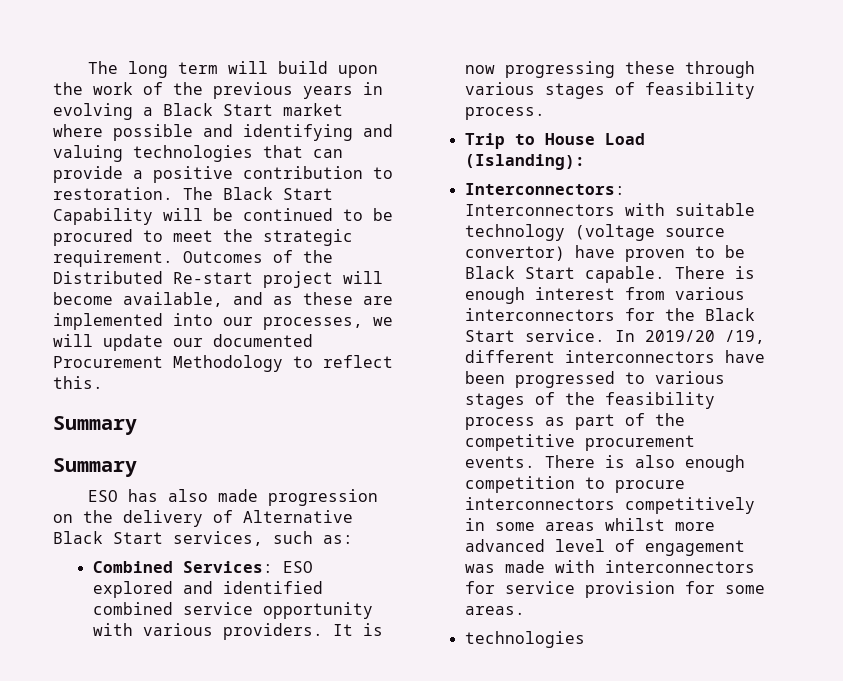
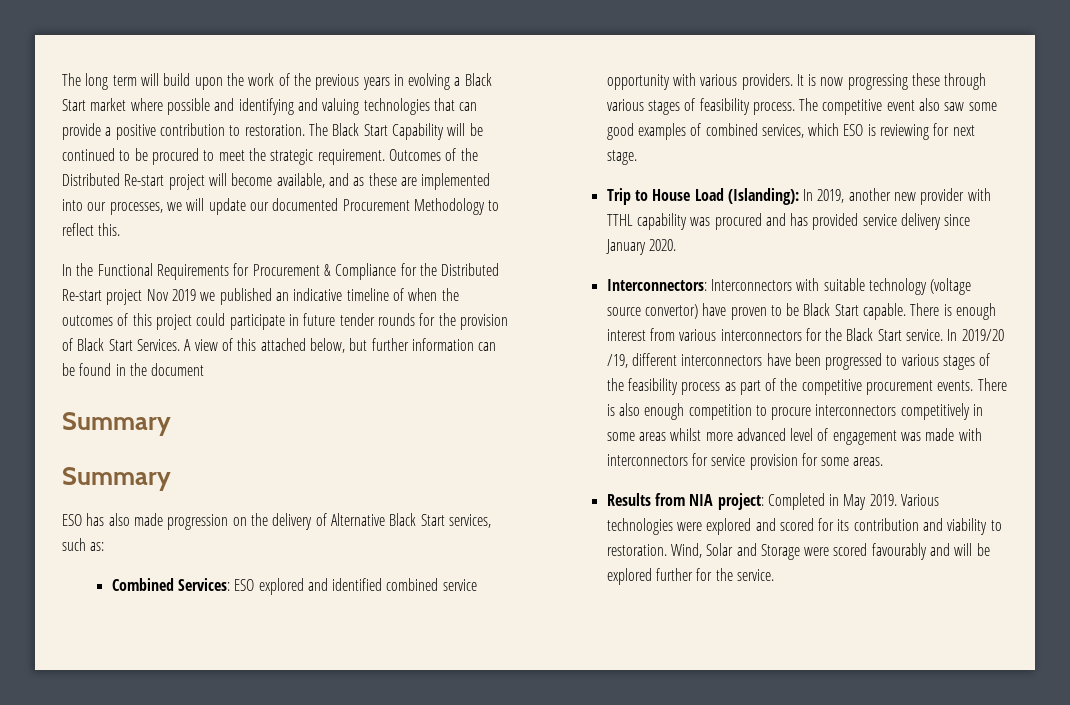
+ In the Functional Requirements for Procurement & Compliance for the Distributed Re-start project Nov 2019 we published an indicative timeline of when the outcomes of this project could participate in future tender rounds for the provision of Black Start Services. A view of this attached below, but further information can be found in the document
+ The competitive event also saw some good examples of combined services, which ESO is reviewing for next stage.
- Trip to House Load (Islanding):
+ Trip to House Load (Islanding): In 2019, another new provider with TTHL capability was procured and has provided service delivery since January 2020.
  There is also enough competition to procure interconnectors competitively in some areas whilst more advanced level of engagement was made with interconnectors for service provision for some areas.
- technologies
+ Results from NIA project: Completed in May 2019. Various technologies were explored and scored for its contribution and viability to restoration. Wind, Solar and Storage were scored favourably and will be explored further for the service.

